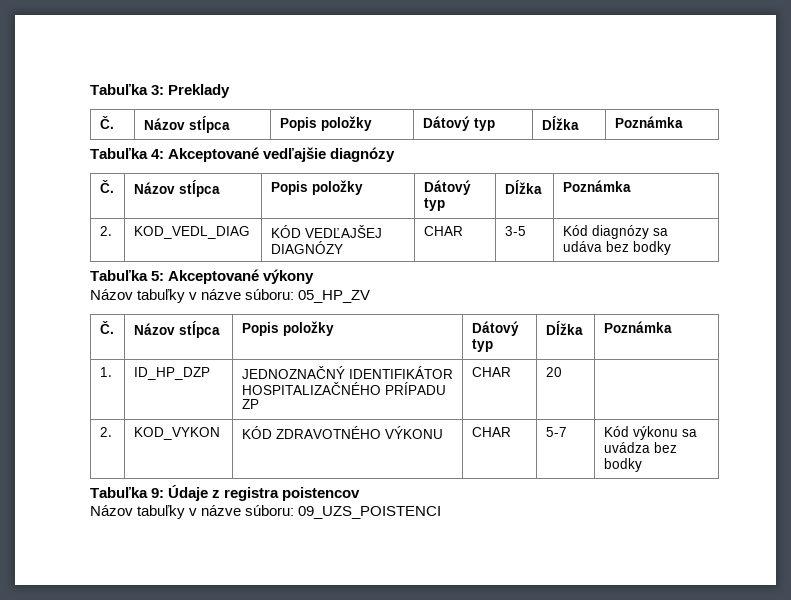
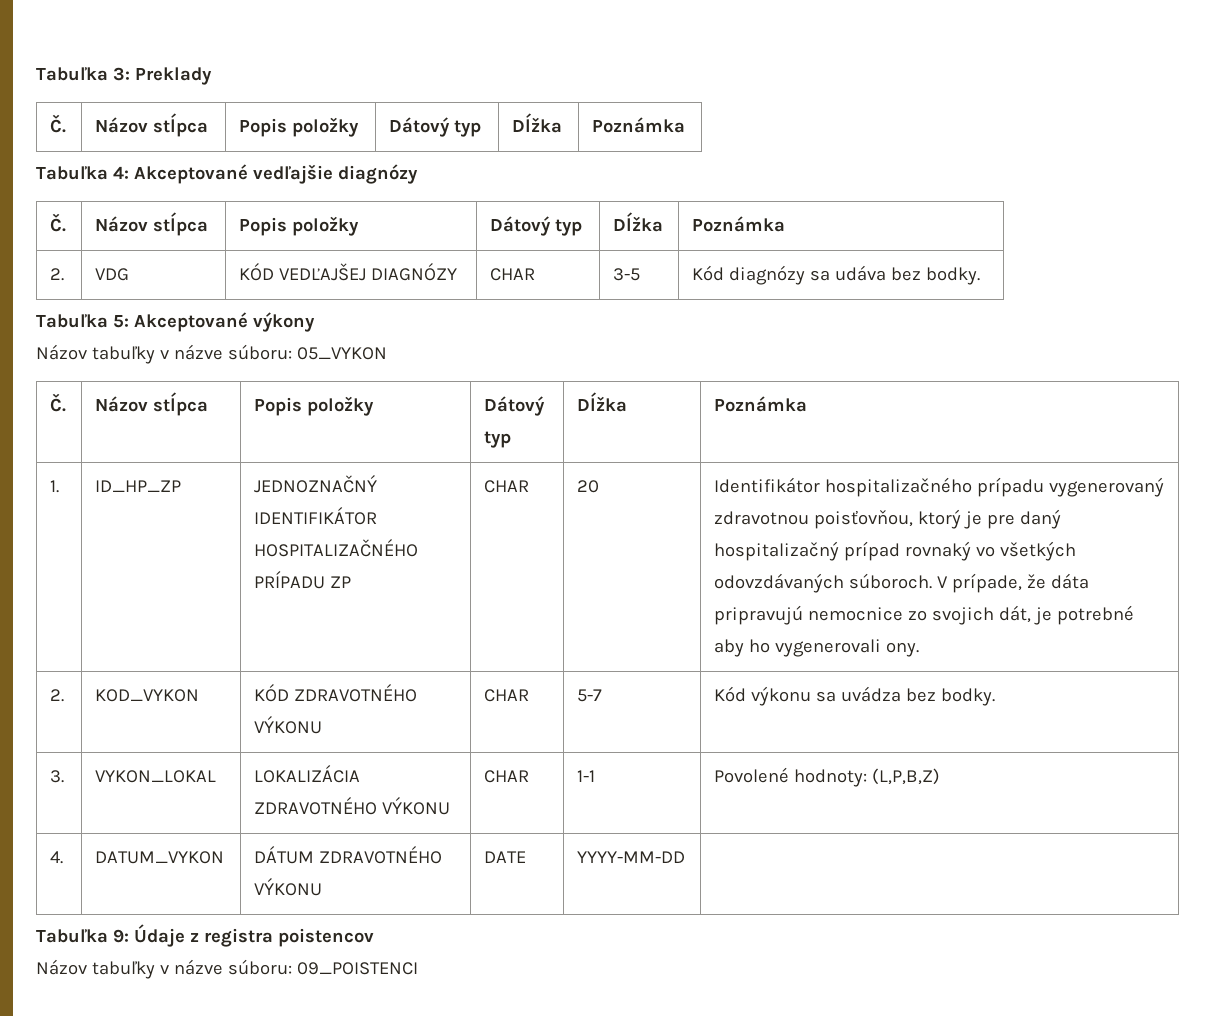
- 2. | KOD_VEDL_DIAG | KÓD VEDĽAJŠEJ DIAGNÓZY | CHAR | 3-5 | Kód diagnózy sa udáva bez bodky
+ 2. | VDG | KÓD VEDĽAJŠEJ DIAGNÓZY | CHAR | 3-5 | Kód diagnózy sa udáva bez bodky.
- Názov tabuľky v názve súboru: 05_HP_ZV
+ Názov tabuľky v názve súboru: 05_VYKON
- ID_HP_DZP
+ ID_HP_ZP
+ Identifikátor hospitalizačného prípadu vygenerovaný zdravotnou poisťovňou, ktorý je pre daný hospitalizačný prípad rovnaký vo všetkých odovzdávaných súboroch. V prípade, že dáta pripravujú nemocnice zo svojich dát, je potrebné aby ho vygenerovali ony.
- 2. | KOD_VYKON | KÓD ZDRAVOTNÉHO VÝKONU | CHAR | 5-7 | Kód výkonu sa uvádza bez bodky
+ 2. | KOD_VYKON | KÓD ZDRAVOTNÉHO VÝKONU | CHAR | 5-7 | Kód výkonu sa uvádza bez bodky.
+ 3. | VYKON_LOKAL | LOKALIZÁCIA ZDRAVOTNÉHO VÝKONU | CHAR | 1-1 | Povolené hodnoty: (L,P,B,Z)
+ 4. | DATUM_VYKON | DÁTUM ZDRAVOTNÉHO VÝKONU | DATE | YYYY-MM-DD |
- Názov tabuľky v názve súboru: 09_UZS_POISTENCI
+ Názov tabuľky v názve súboru: 09_POISTENCI

